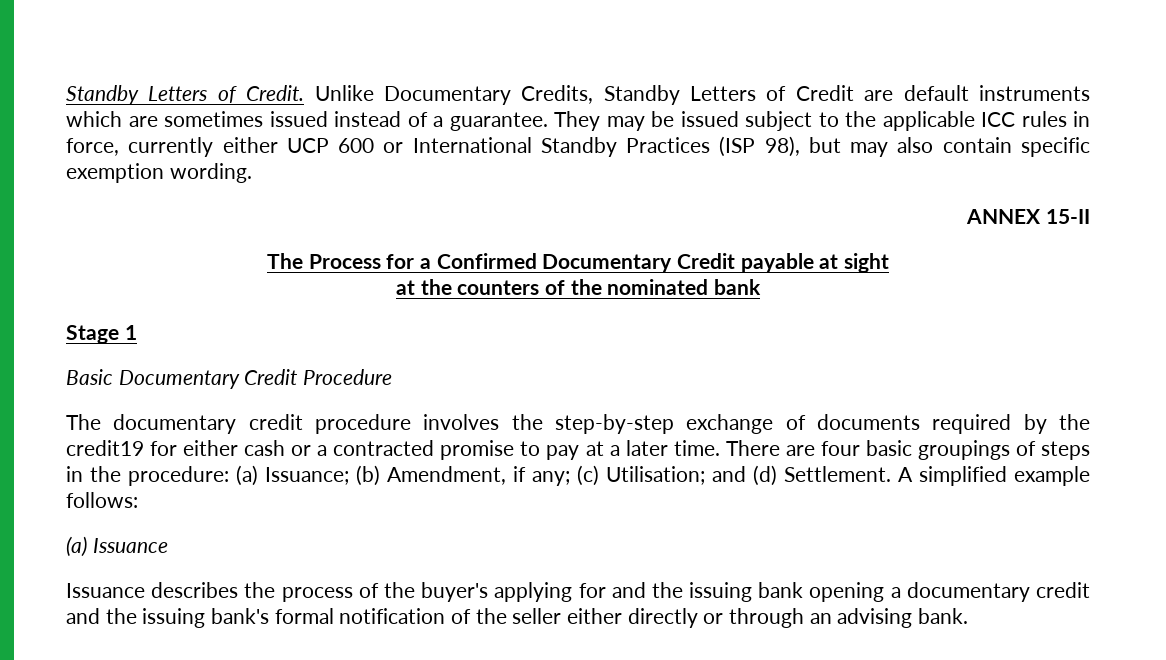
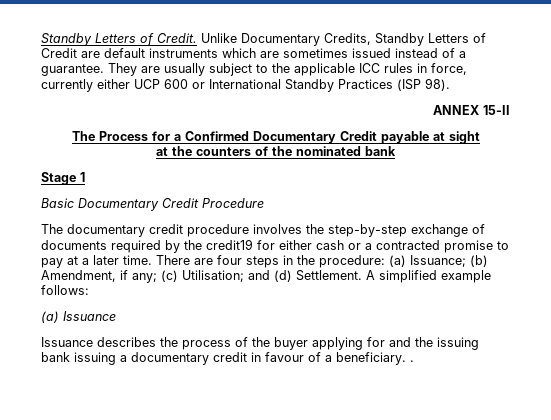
- They may be issued subject to the applicable ICC rules in force, currently either UCP 600 or International Standby Practices (ISP 98), but may also contain specific exemption wording.
+ They are usually subject to the applicable ICC rules in force, currently either UCP 600 or International Standby Practices (ISP 98).
- There are four basic groupings of steps in the procedure: (a) Issuance; (b) Amendment, if any; (c) Utilisation; and (d) Settlement.
+ There are four steps in the procedure: (a) Issuance; (b) Amendment, if any; (c) Utilisation; and (d) Settlement.
- Issuance describes the process of the buyer's applying for and the issuing bank opening a documentary credit and the issuing bank's formal notification of the seller either directly or through an advising bank.
+ Issuance describes the process of the buyer applying for and the issuing bank issuing a documentary credit in favour of a beneficiary. .

